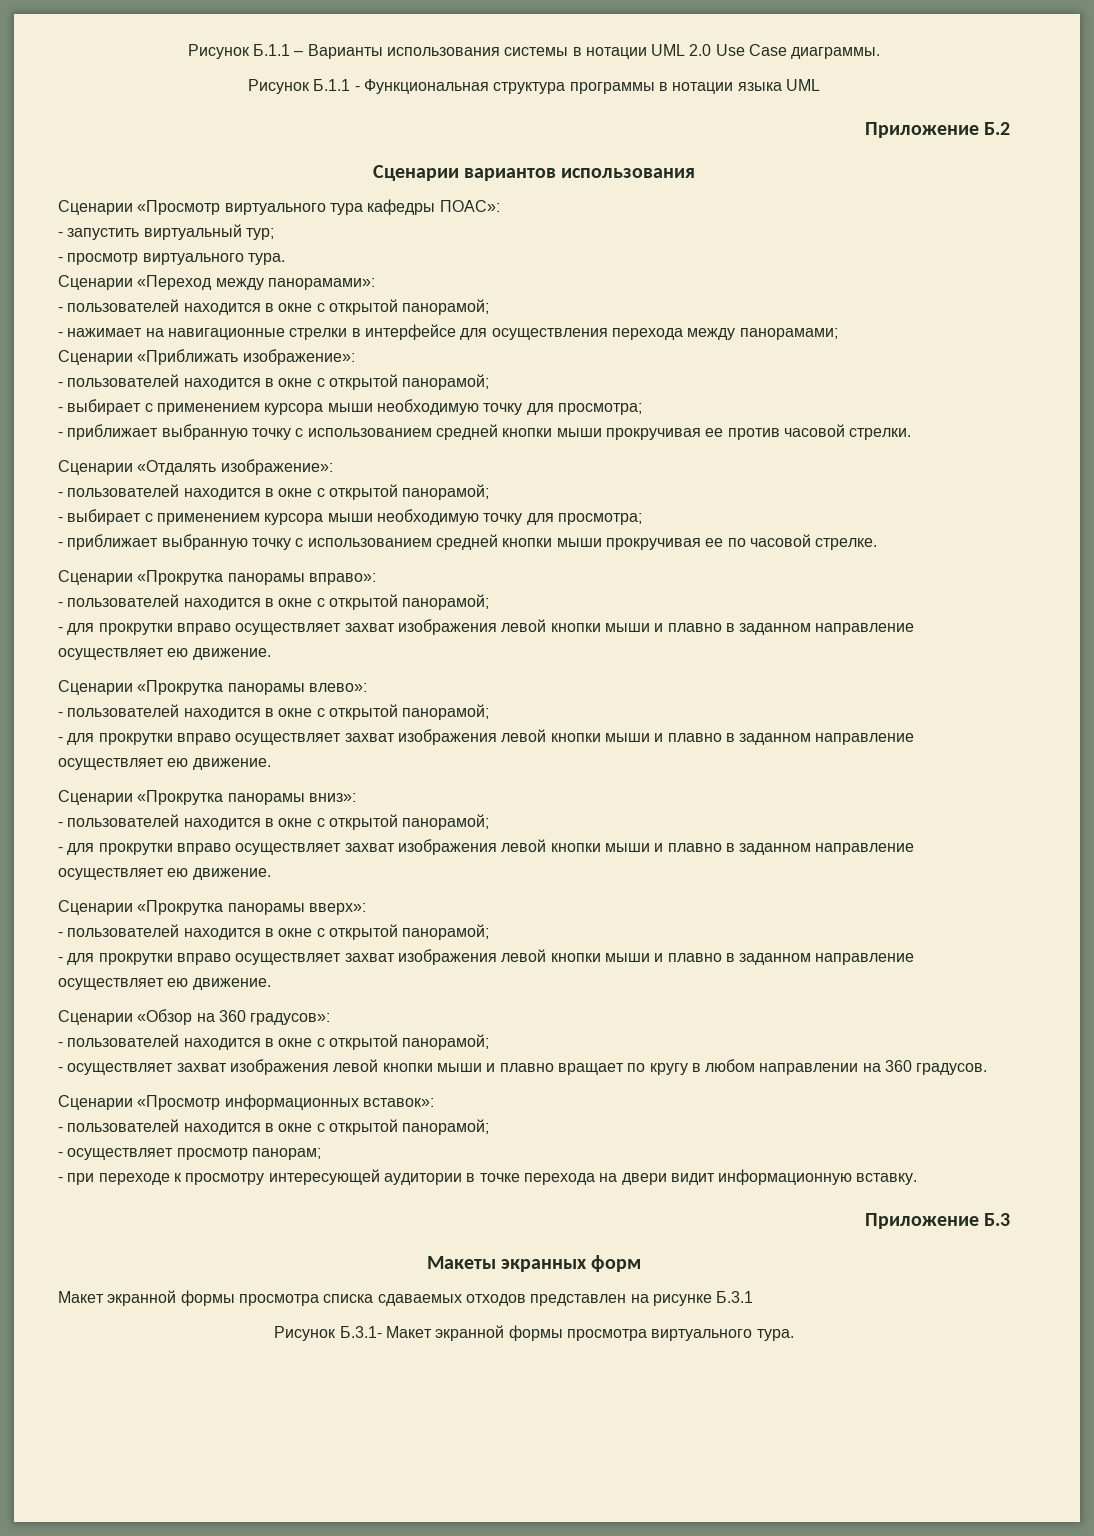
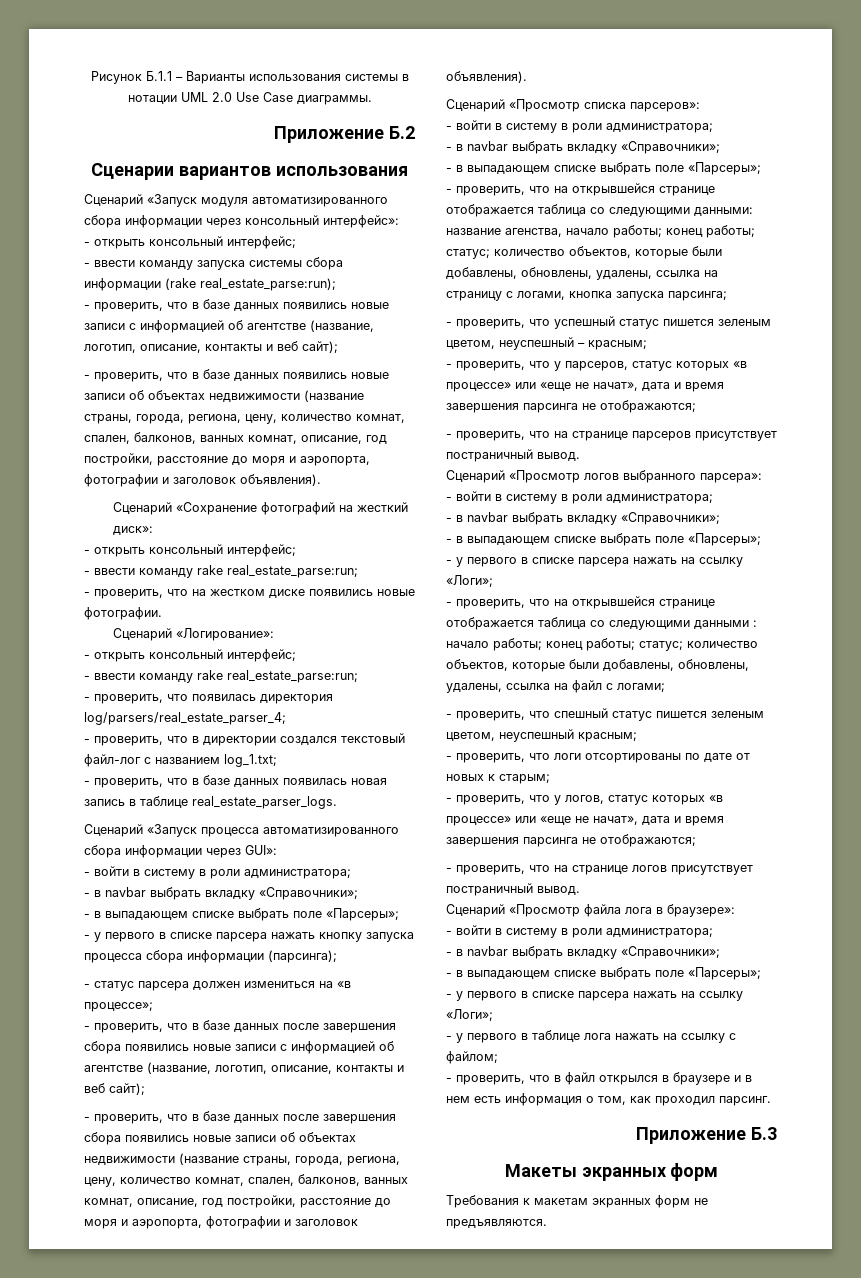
- Рисунок Б.1.1 - Функциональная структура программы в нотации языка UML
- Сценарии «Просмотр виртуального тура кафедры ПОАС»:
- - запустить виртуальный тур;
- - просмотр виртуального тура.
- Сценарии «Переход между панорамами»:
- - пользователей находится в окне с открытой панорамой;
- - нажимает на навигационные стрелки в интерфейсе для осуществления перехода между панорамами;
- Сценарии «Приближать изображение»:
- - пользователей находится в окне с открытой панорамой;
- - выбирает с применением курсора мыши необходимую точку для просмотра;
- - приближает выбранную точку с использованием средней кнопки мыши прокручивая ее против часовой стрелки.
- Сценарии «Отдалять изображение»:
- - пользователей находится в окне с открытой панорамой;
- - выбирает с применением курсора мыши необходимую точку для просмотра;
- - приближает выбранную точку с использованием средней кнопки мыши прокручивая ее по часовой стрелке.
- Сценарии «Прокрутка панорамы вправо»:
- - пользователей находится в окне с открытой панорамой;
- - для прокрутки вправо осуществляет захват изображения левой кнопки мыши и плавно в заданном направление осуществляет ею движение.
- Сценарии «Прокрутка панорамы влево»:
- - пользователей находится в окне с открытой панорамой;
- - для прокрутки вправо осуществляет захват изображения левой кнопки мыши и плавно в заданном направление осуществляет ею движение.
- Сценарии «Прокрутка панорамы вниз»:
- - пользователей находится в окне с открытой панорамой;
- - для прокрутки вправо осуществляет захват изображения левой кнопки мыши и плавно в заданном направление осуществляет ею движение.
- Сценарии «Прокрутка панорамы вверх»:
- - пользователей находится в окне с открытой панорамой;
- - для прокрутки вправо осуществляет захват изображения левой кнопки мыши и плавно в заданном направление осуществляет ею движение.
- Сценарии «Обзор на 360 градусов»:
- - пользователей находится в окне с открытой панорамой;
- - осуществляет захват изображения левой кнопки мыши и плавно вращает по кругу в любом направлении на 360 градусов.
- Сценарии «Просмотр информационных вставок»:
- - пользователей находится в окне с открытой панорамой;
- - осуществляет просмотр панорам;
- - при переходе к просмотру интересующей аудитории в точке перехода на двери видит информационную вставку.
+ Сценарий «Запуск модуля автоматизированного сбора информации через консольный интерфейс»:
+ - открыть консольный интерфейс;
+ - ввести команду запуска системы сбора информации (rake real_estate_parse:run);
+ - проверить, что в базе данных появились новые записи с информацией об агентстве (название, логотип, описание, контакты и веб сайт);
+ - проверить, что в базе данных появились новые записи об объектах недвижимости (название страны, города, региона, цену, количество комнат, спален, балконов, ванных комнат, описание, год постройки, расстояние до моря и аэропорта, фотографии и заголовок объявления).
+ Сценарий «Сохранение фотографий на жесткий диск»:
+ - открыть консольный интерфейс;
+ - ввести команду rake real_estate_parse:run;
+ - проверить, что на жестком диске появились новые фотографии.
+ Сценарий «Логирование»:
+ - открыть консольный интерфейс;
+ - ввести команду rake real_estate_parse:run;
+ - проверить, что появилась директория log/parsers/real_estate_parser_4;
+ - проверить, что в директории создался текстовый файл-лог с названием log_1.txt;
+ - проверить, что в базе данных появилась новая запись в таблице real_estate_parser_logs.
+ Сценарий «Запуск процесса автоматизированного сбора информации через GUI»:
+ - войти в систему в роли администратора;
+ - в navbar выбрать вкладку «Справочники»;
+ - в выпадающем списке выбрать поле «Парсеры»;
+ - у первого в списке парсера нажать кнопку запуска процесса сбора информации (парсинга);
+ - статус парсера должен измениться на «в процессе»;
+ - проверить, что в базе данных после завершения сбора появились новые записи с информацией об агентстве (название, логотип, описание, контакты и веб сайт);
+ - проверить, что в базе данных после завершения сбора появились новые записи об объектах недвижимости (название страны, города, региона, цену, количество комнат, спален, балконов, ванных комнат, описание, год постройки, расстояние до моря и аэропорта, фотографии и заголовок объявления).
+ Сценарий «Просмотр списка парсеров»:
+ - войти в систему в роли администратора;
+ - в navbar выбрать вкладку «Справочники»;
+ - в выпадающем списке выбрать поле «Парсеры»;
+ - проверить, что на открывшейся странице отображается таблица со следующими данными: название агенства, начало работы; конец работы; статус; количество объектов, которые были добавлены, обновлены, удалены, ссылка на страницу с логами, кнопка запуска парсинга;
+ - проверить, что успешный статус пишется зеленым цветом, неуспешный – красным;
+ - проверить, что у парсеров, статус которых «в процессе» или «еще не начат», дата и время завершения парсинга не отображаются;
+ - проверить, что на странице парсеров присутствует постраничный вывод.
+ Сценарий «Просмотр логов выбранного парсера»:
+ - войти в систему в роли администратора;
+ - в navbar выбрать вкладку «Справочники»;
+ - в выпадающем списке выбрать поле «Парсеры»;
+ - у первого в списке парсера нажать на ссылку «Логи»;
+ - проверить, что на открывшейся странице отображается таблица со следующими данными : начало работы; конец работы; статус; количество объектов, которые были добавлены, обновлены, удалены, ссылка на файл с логами;
+ - проверить, что спешный статус пишется зеленым цветом, неуспешный красным;
+ - проверить, что логи отсортированы по дате от новых к старым;
+ - проверить, что у логов, статус которых «в процессе» или «еще не начат», дата и время завершения парсинга не отображаются;
+ - проверить, что на странице логов присутствует постраничный вывод.
+ Сценарий «Просмотр файла лога в браузере»:
+ - войти в систему в роли администратора;
+ - в navbar выбрать вкладку «Справочники»;
+ - в выпадающем списке выбрать поле «Парсеры»;
+ - у первого в списке парсера нажать на ссылку «Логи»;
+ - у первого в таблице лога нажать на ссылку с файлом;
+ - проверить, что в файл открылся в браузере и в нем есть информация о том, как проходил парсинг.
- Макет экранной формы просмотра списка сдаваемых отходов представлен на рисунке Б.3.1
- Рисунок Б.3.1- Макет экранной формы просмотра виртуального тура.
+ Требования к макетам экранных форм не предъявляются.

